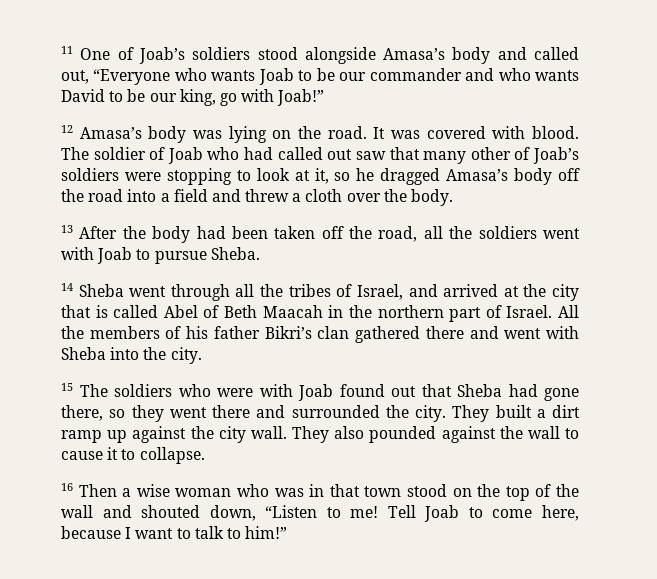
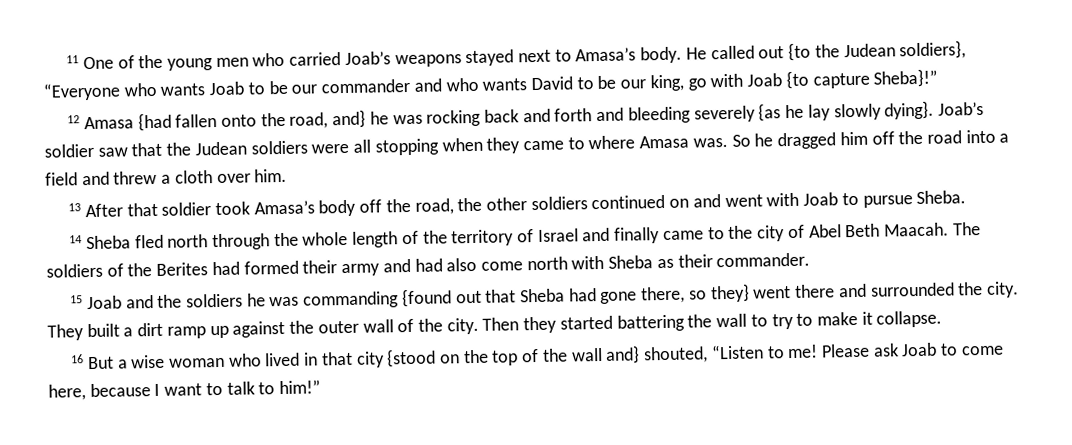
- 11 One of Joab’s soldiers stood alongside Amasa’s body and called out, “Everyone who wants Joab to be our commander and who wants David to be our king, go with Joab!”
- 12 Amasa’s body was lying on the road. It was covered with blood. The soldier of Joab who had called out saw that many other of Joab’s soldiers were stopping to look at it, so he dragged Amasa’s body off the road into a field and threw a cloth over the body.
+ 11 One of the young men who carried Joab’s weapons stayed next to Amasa’s body. He called out {to the Judean soldiers}, “Everyone who wants Joab to be our commander and who wants David to be our king, go with Joab {to capture Sheba}!”
+ 12 Amasa {had fallen onto the road, and} he was rocking back and forth and bleeding severely {as he lay slowly dying}. Joab’s soldier saw that the Judean soldiers were all stopping when they came to where Amasa was. So he dragged him off the road into a field and threw a cloth over him.
- 13 After the body had been taken off the road, all the soldiers went with Joab to pursue Sheba.
+ 13 After that soldier took Amasa’s body off the road, the other soldiers continued on and went with Joab to pursue Sheba.
- 14 Sheba went through all the tribes of Israel, and arrived at the city that is called Abel of Beth Maacah in the northern part of Israel. All the members of his father Bikri’s clan gathered there and went with Sheba into the city.
- 15 The soldiers who were with Joab found out that Sheba had gone there, so they went there and surrounded the city.
+ 14 Sheba fled north through the whole length of the territory of Israel and finally came to the city of Abel Beth Maacah. The soldiers of the Berites had formed their army and had also come north with Sheba as their commander.
+ 15 Joab and the soldiers he was commanding {found out that Sheba had gone there, so they} went there and surrounded the city.
- They built a dirt ramp up against the city wall. They also pounded against the wall to cause it to collapse.
+ They built a dirt ramp up against the outer wall of the city. Then they started battering the wall to try to make it collapse.
- 16 Then a wise woman who was in that town stood on the top of the wall and shouted down, “Listen to me!
+ 16 But a wise woman who lived in that city {stood on the top of the wall and} shouted, “Listen to me!
- Tell Joab to come here, because I want to talk to him!”
+ Please ask Joab to come here, because I want to talk to him!”

